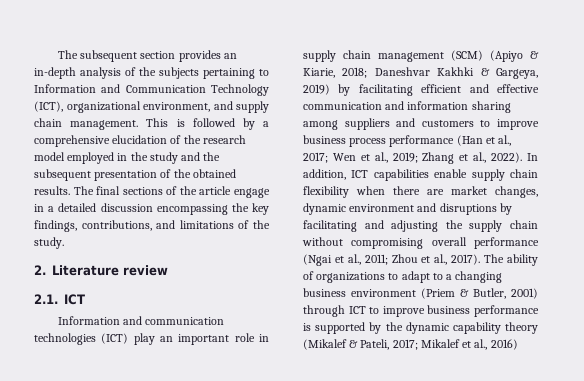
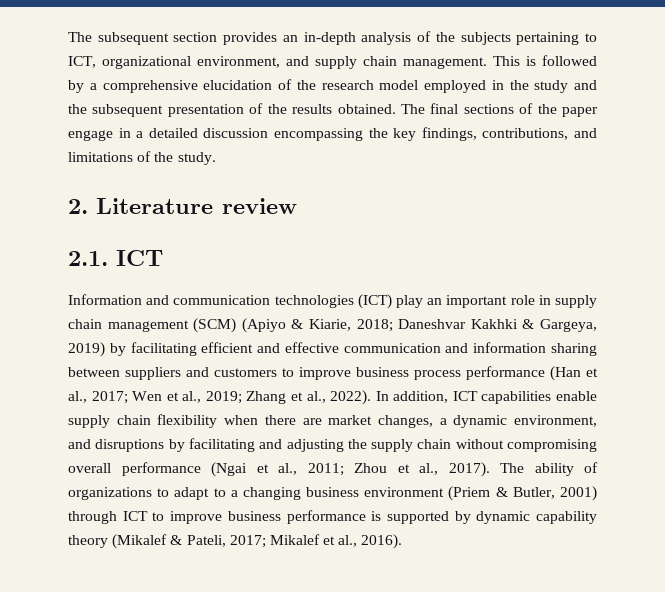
- The subsequent section provides an in-depth analysis of the subjects pertaining to Information and Communication Technology (ICT), organizational environment, and supply chain management.
+ The subsequent section provides an in-depth analysis of the subjects pertaining to ICT, organizational environment, and supply chain management.
- This is followed by a comprehensive elucidation of the research model employed in the study and the subsequent presentation of the obtained results.
+ This is followed by a comprehensive elucidation of the research model employed in the study and the subsequent presentation of the results obtained.
- The final sections of the article engage in a detailed discussion encompassing the key findings, contributions, and limitations of the study.
+ The final sections of the paper engage in a detailed discussion encompassing the key findings, contributions, and limitations of the study.
- Information and communication technologies (ICT) play an important role in supply chain management (SCM) (Apiyo & Kiarie, 2018; Daneshvar Kakhki & Gargeya, 2019) by facilitating efficient and effective communication and information sharing among suppliers and customers to improve business process performance (Han et al., 2017; Wen et al., 2019; Zhang et al., 2022).
+ Information and communication technologies (ICT) play an important role in supply chain management (SCM) (Apiyo & Kiarie, 2018; Daneshvar Kakhki & Gargeya, 2019) by facilitating efficient and effective communication and information sharing between suppliers and customers to improve business process performance (Han et al., 2017; Wen et al., 2019; Zhang et al., 2022).
- In addition, ICT capabilities enable supply chain flexibility when there are market changes, dynamic environment and disruptions by facilitating and adjusting the supply chain without compromising overall performance (Ngai et al., 2011; Zhou et al., 2017).
+ In addition, ICT capabilities enable supply chain flexibility when there are market changes, a dynamic environment, and disruptions by facilitating and adjusting the supply chain without compromising overall performance (Ngai et al., 2011; Zhou et al., 2017).
- The ability of organizations to adapt to a changing business environment (Priem & Butler, 2001) through ICT to improve business performance is supported by the dynamic capability theory (Mikalef & Pateli, 2017; Mikalef et al., 2016)
+ The ability of organizations to adapt to a changing business environment (Priem & Butler, 2001) through ICT to improve business performance is supported by dynamic capability theory (Mikalef & Pateli, 2017; Mikalef et al., 2016).

